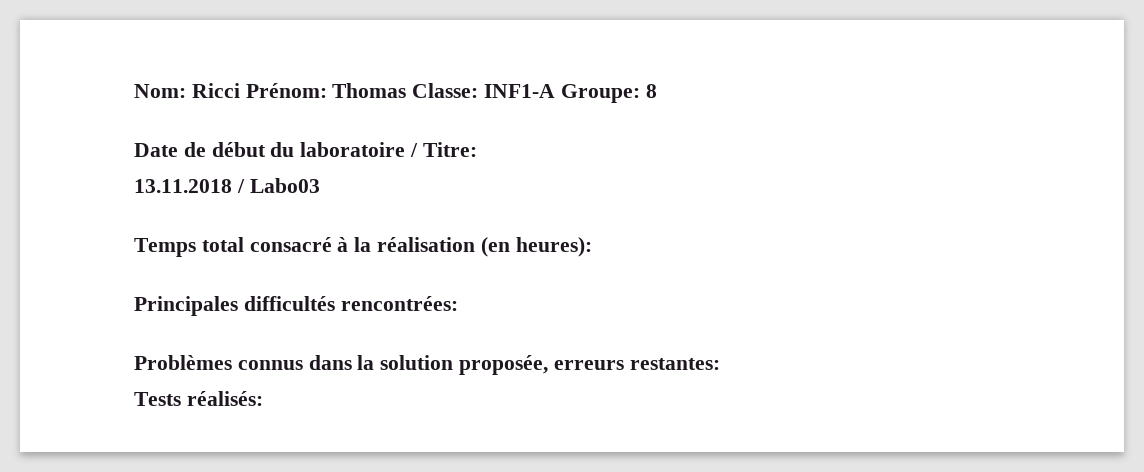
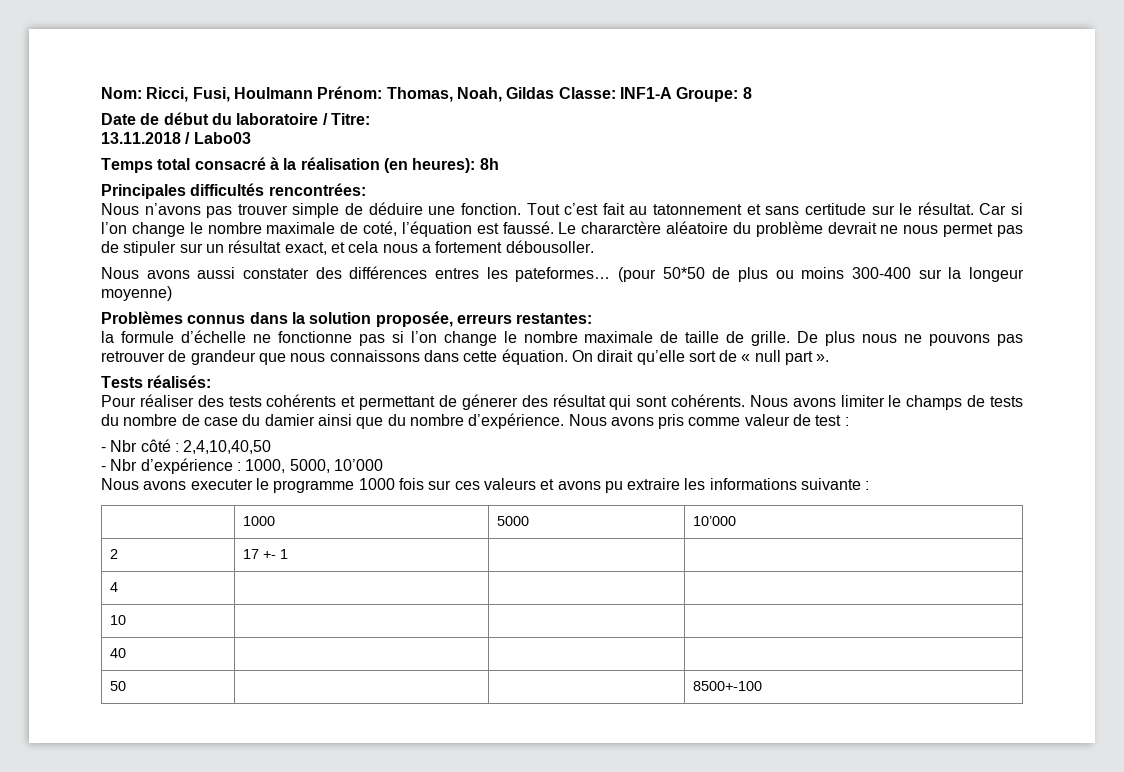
- Nom: Ricci Prénom: Thomas Classe: INF1-A Groupe: 8
+ Nom: Ricci, Fusi, Houlmann Prénom: Thomas, Noah, Gildas Classe: INF1-A Groupe: 8
- Temps total consacré à la réalisation (en heures):
+ Temps total consacré à la réalisation (en heures): 8h
+ Nous n’avons pas trouver simple de déduire une fonction. Tout c’est fait au tatonnement et sans certitude sur le résultat. Car si l’on change le nombre maximale de coté, l’équation est faussé. Le chararctère aléatoire du problème devrait ne nous permet pas de stipuler sur un résultat exact, et cela nous a fortement débousoller.
+ Nous avons aussi constater des différences entres les pateformes… (pour 50*50 de plus ou moins 300-400 sur la longeur moyenne)
+ la formule d’échelle ne fonctionne pas si l’on change le nombre maximale de taille de grille. De plus nous ne pouvons pas retrouver de grandeur que nous connaissons dans cette équation. On dirait qu’elle sort de « null part ».
  Tests réalisés:
+ Pour réaliser des tests cohérents et permettant de génerer des résultat qui sont cohérents. Nous avons limiter le champs de tests du nombre de case du damier ainsi que du nombre d’expérience. Nous avons pris comme valeur de test :
+ - Nbr côté : 2,4,10,40,50
+ - Nbr d’expérience : 1000, 5000, 10’000
+ Nous avons executer le programme 1000 fois sur ces valeurs et avons pu extraire les informations suivante :
+ | 1000 | 5000 | 10’000
+ 2 | 17 +- 1 | |
+ 4 | | |
+ 10 | | |
+ 40 | | |
+ 50 | | | 8500+-100

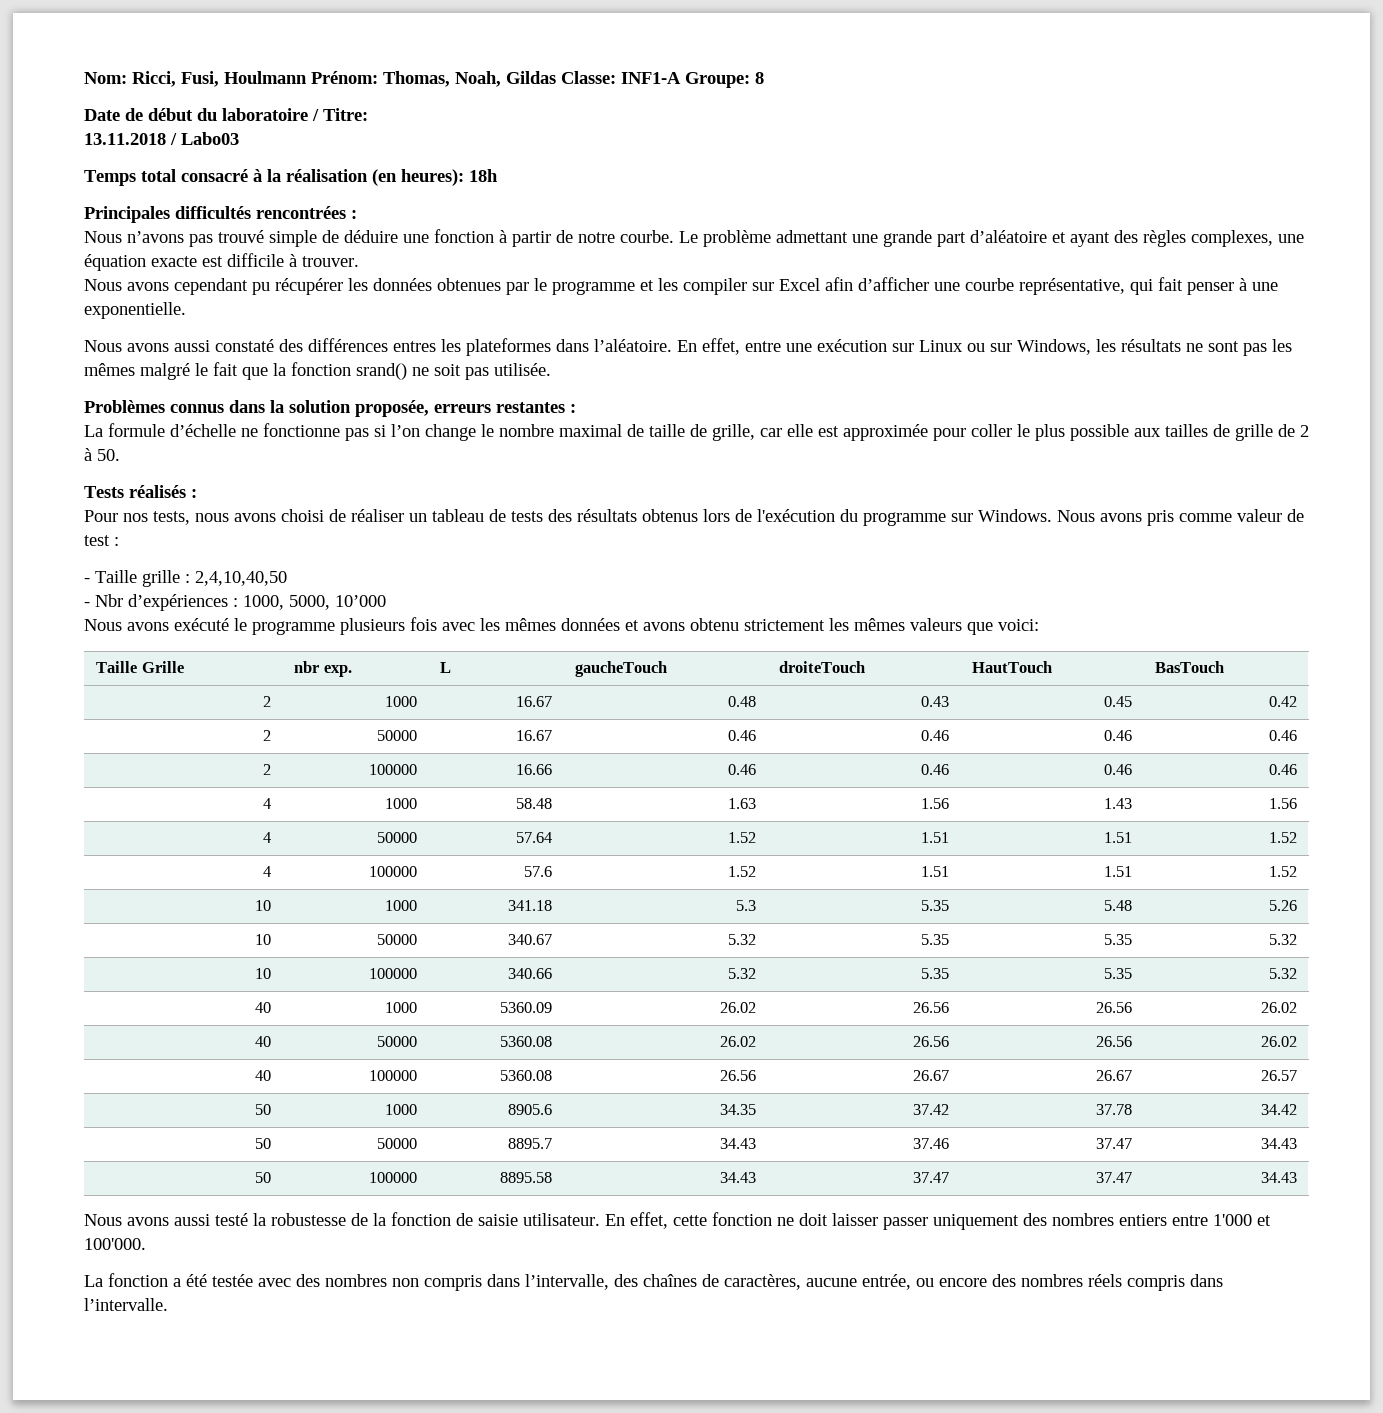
- Temps total consacré à la réalisation (en heures): 8h
+ Temps total consacré à la réalisation (en heures): 18h
- Principales difficultés rencontrées:
+ Principales difficultés rencontrées :
- Nous n’avons pas trouver simple de déduire une fonction. Tout c’est fait au tatonnement et sans certitude sur le résultat. Car si l’on change le nombre maximale de coté, l’équation est faussé. Le chararctère aléatoire du problème devrait ne nous permet pas de stipuler sur un résultat exact, et cela nous a fortement débousoller.
- Nous avons aussi constater des différences entres les pateformes… (pour 50*50 de plus ou moins 300-400 sur la longeur moyenne)
+ Nous n’avons pas trouvé simple de déduire une fonction à partir de notre courbe. Le problème admettant une grande part d’aléatoire et ayant des règles complexes, une équation exacte est difficile à trouver.
+ Nous avons cependant pu récupérer les données obtenues par le programme et les compiler sur Excel afin d’afficher une courbe représentative, qui fait penser à une exponentielle.
+ Nous avons aussi constaté des différences entres les plateformes dans l’aléatoire. En effet, entre une exécution sur Linux ou sur Windows, les résultats ne sont pas les mêmes malgré le fait que la fonction srand() ne soit pas utilisée.
- Problèmes connus dans la solution proposée, erreurs restantes:
- la formule d’échelle ne fonctionne pas si l’on change le nombre maximale de taille de grille. De plus nous ne pouvons pas retrouver de grandeur que nous connaissons dans cette équation. On dirait qu’elle sort de « null part ».
+ Problèmes connus dans la solution proposée, erreurs restantes :
+ La formule d’échelle ne fonctionne pas si l’on change le nombre maximal de taille de grille, car elle est approximée pour coller le plus possible aux tailles de grille de 2 à 50.
- Tests réalisés:
+ Tests réalisés :
- Pour réaliser des tests cohérents et permettant de génerer des résultat qui sont cohérents. Nous avons limiter le champs de tests du nombre de case du damier ainsi que du nombre d’expérience.
+ Pour nos tests, nous avons choisi de réaliser un tableau de tests des résultats obtenus lors de l'exécution du programme sur Windows.
- - Nbr côté : 2,4,10,40,50
+ - Taille grille : 2,4,10,40,50
- - Nbr d’expérience : 1000, 5000, 10’000
+ - Nbr d’expériences : 1000, 5000, 10’000
- Nous avons executer le programme 1000 fois sur ces valeurs et avons pu extraire les informations suivante :
- | 1000 | 5000 | 10’000
- 2 | 17 +- 1 | |
- 4 | | |
- 10 | | |
- 40 | | |
- 50 | | | 8500+-100
+ Nous avons exécuté le programme plusieurs fois avec les mêmes données et avons obtenu strictement les mêmes valeurs que voici:
+ Taille Grille | nbr exp. | L | gaucheTouch | droiteTouch | HautTouch | BasTouch
+ 2 | 1000 | 16.67 | 0.48 | 0.43 | 0.45 | 0.42
+ 2 | 50000 | 16.67 | 0.46 | 0.46 | 0.46 | 0.46
+ 2 | 100000 | 16.66 | 0.46 | 0.46 | 0.46 | 0.46
+ 4 | 1000 | 58.48 | 1.63 | 1.56 | 1.43 | 1.56
+ 4 | 50000 | 57.64 | 1.52 | 1.51 | 1.51 | 1.52
+ 4 | 100000 | 57.6 | 1.52 | 1.51 | 1.51 | 1.52
+ 10 | 1000 | 341.18 | 5.3 | 5.35 | 5.48 | 5.26
+ 10 | 50000 | 340.67 | 5.32 | 5.35 | 5.35 | 5.32
+ 10 | 100000 | 340.66 | 5.32 | 5.35 | 5.35 | 5.32
+ 40 | 1000 | 5360.09 | 26.02 | 26.56 | 26.56 | 26.02
+ 40 | 50000 | 5360.08 | 26.02 | 26.56 | 26.56 | 26.02
+ 40 | 100000 | 5360.08 | 26.56 | 26.67 | 26.67 | 26.57
+ 50 | 1000 | 8905.6 | 34.35 | 37.42 | 37.78 | 34.42
+ 50 | 50000 | 8895.7 | 34.43 | 37.46 | 37.47 | 34.43
+ 50 | 100000 | 8895.58 | 34.43 | 37.47 | 37.47 | 34.43
+ Nous avons aussi testé la robustesse de la fonction de saisie utilisateur. En effet, cette fonction ne doit laisser passer uniquement des nombres entiers entre 1'000 et 100'000.
+ La fonction a été testée avec des nombres non compris dans l’intervalle, des chaînes de caractères, aucune entrée, ou encore des nombres réels compris dans l’intervalle.

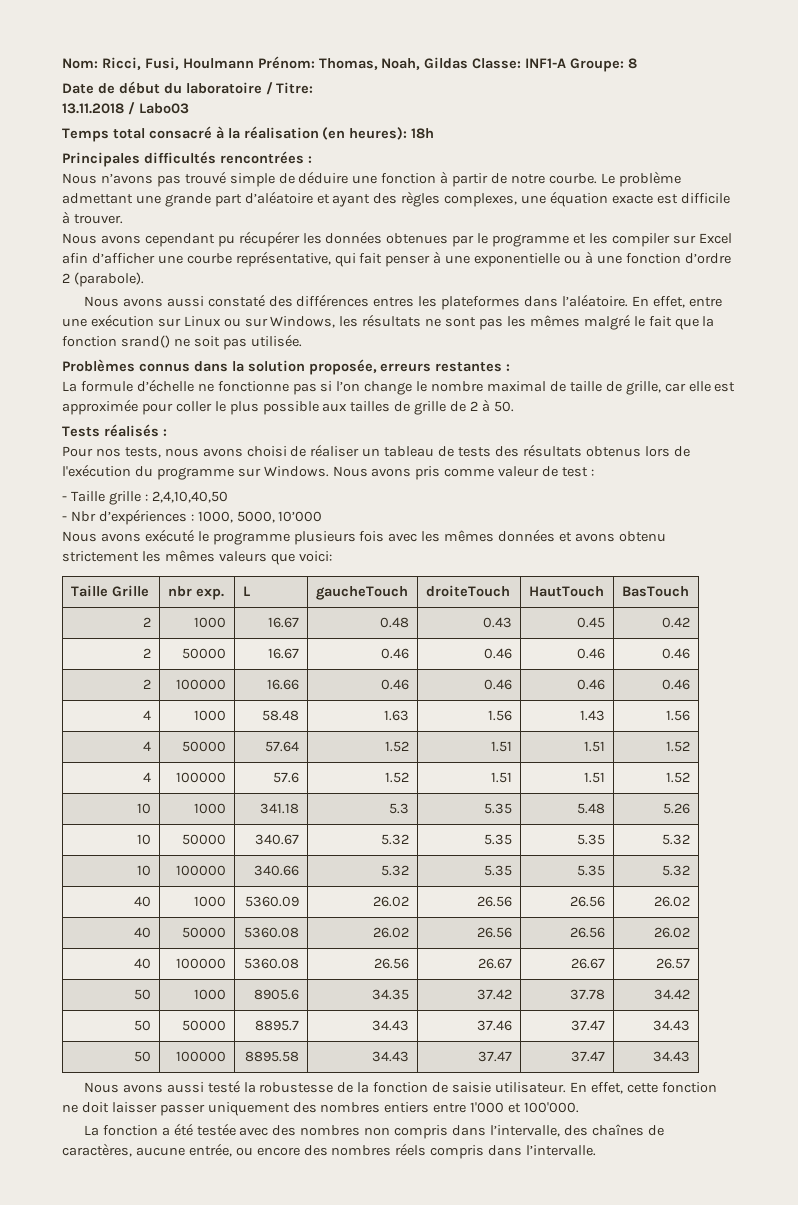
- Nous avons cependant pu récupérer les données obtenues par le programme et les compiler sur Excel afin d’afficher une courbe représentative, qui fait penser à une exponentielle.
+ Nous avons cependant pu récupérer les données obtenues par le programme et les compiler sur Excel afin d’afficher une courbe représentative, qui fait penser à une exponentielle ou à une fonction d’ordre 2 (parabole).

